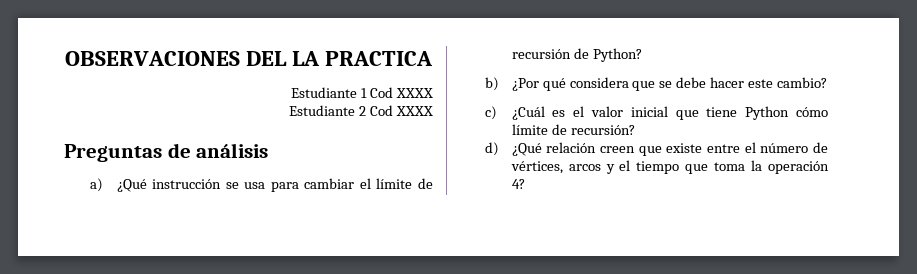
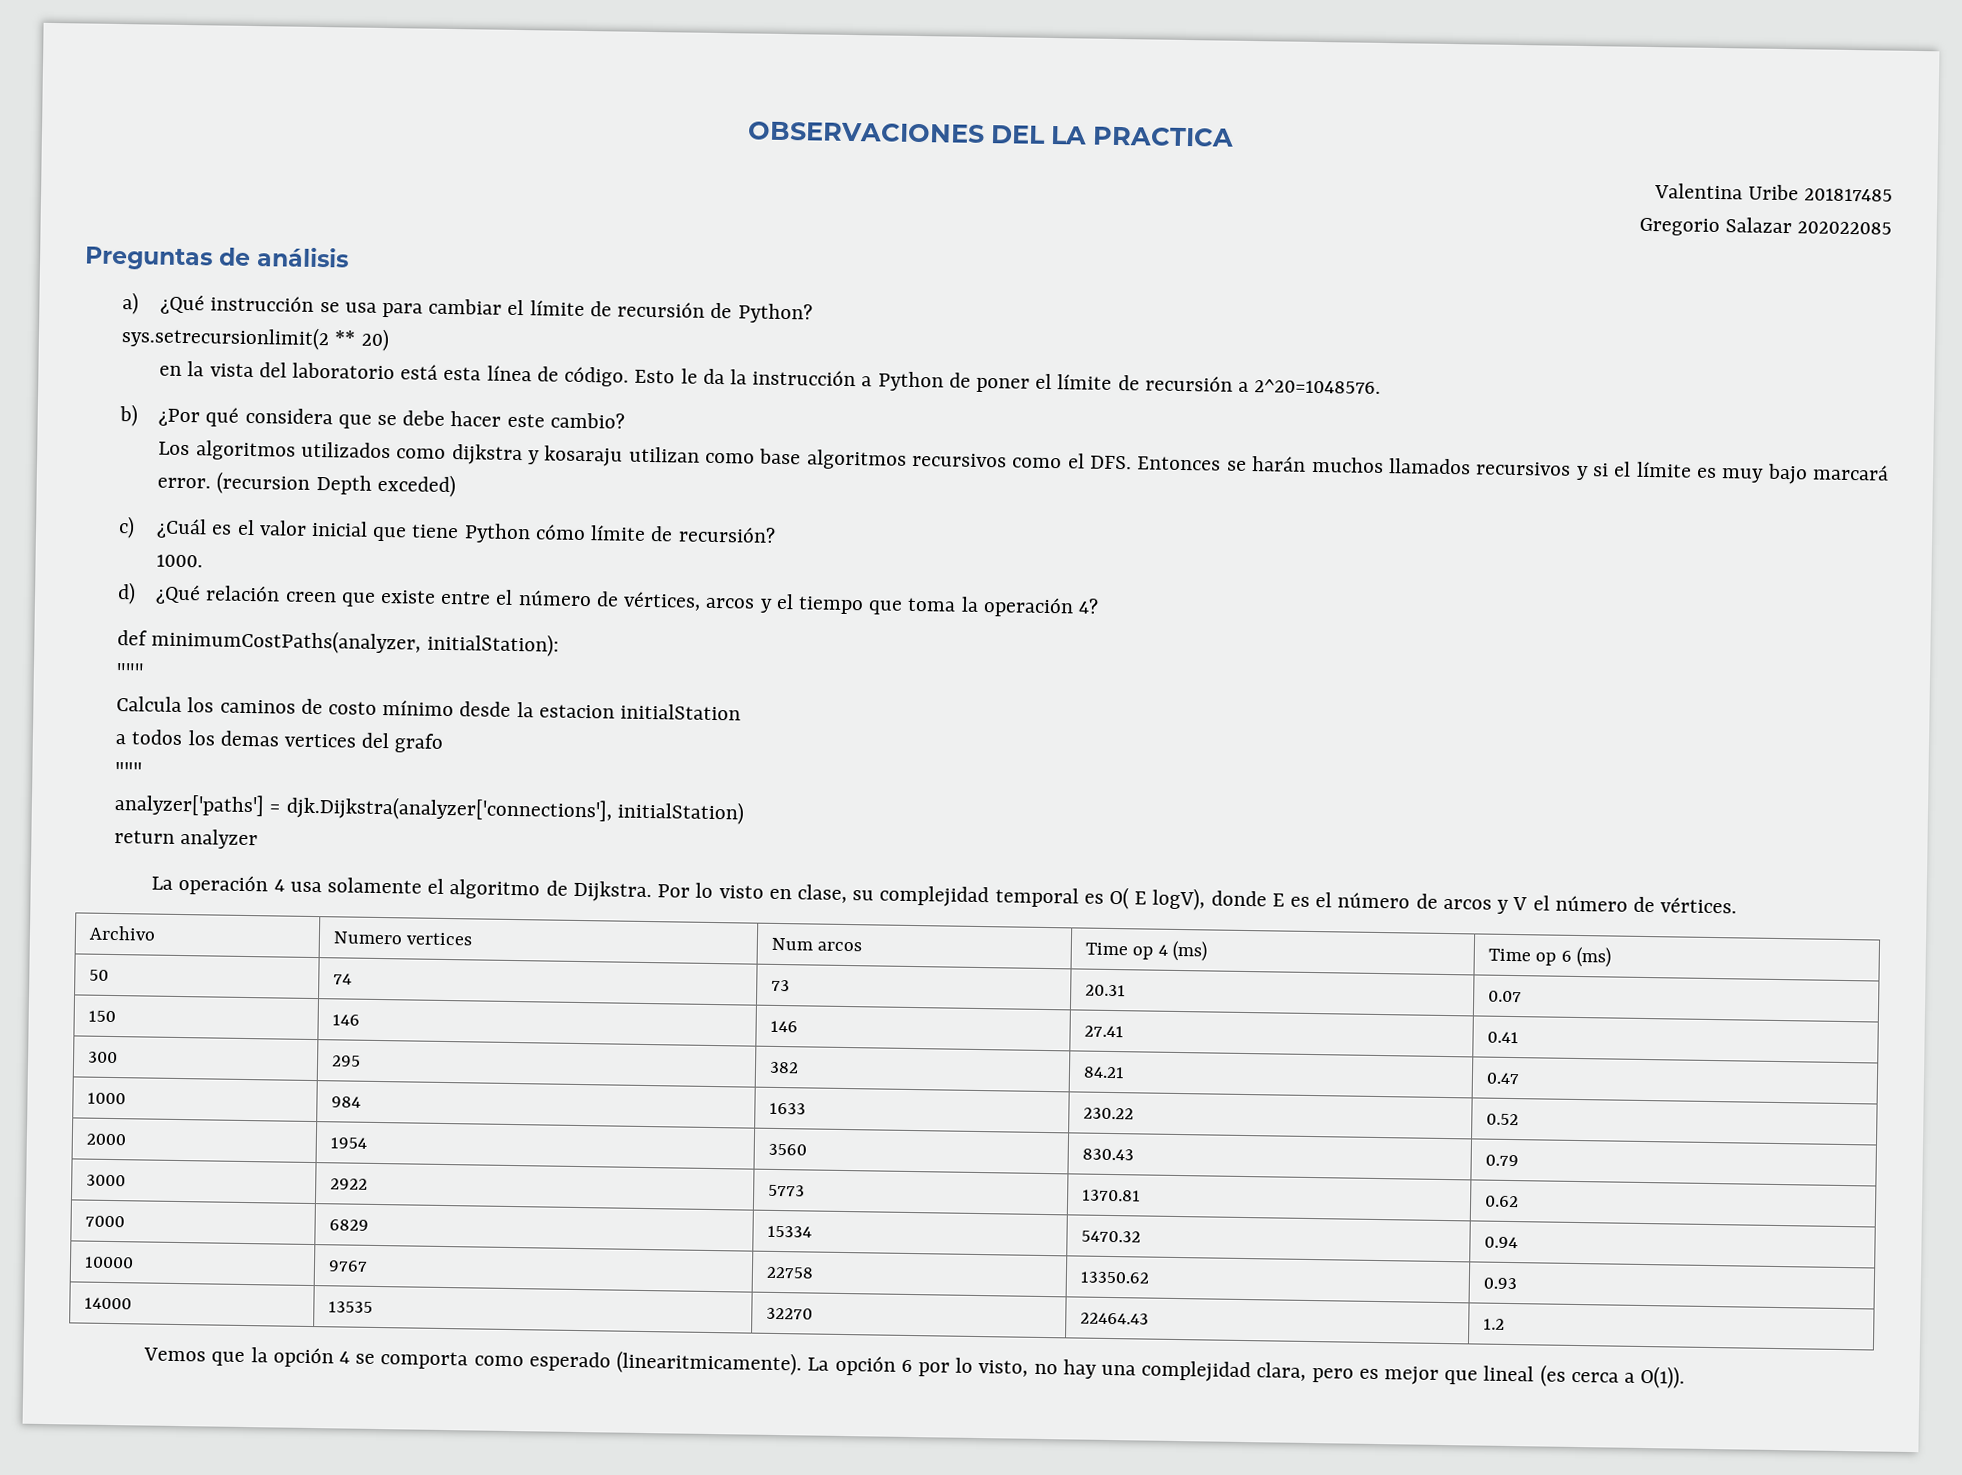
- Estudiante 1 Cod XXXX
- Estudiante 2 Cod XXXX
+ Valentina Uribe 201817485
+ Gregorio Salazar 202022085
+ sys.setrecursionlimit(2 ** 20)
+ en la vista del laboratorio está esta línea de código. Esto le da la instrucción a Python de poner el límite de recursión a 2^20=1048576.
+ Los algoritmos utilizados como dijkstra y kosaraju utilizan como base algoritmos recursivos como el DFS. Entonces se harán muchos llamados recursivos y si el límite es muy bajo marcará error. (recursion Depth exceded)
+ 1000.
+ def minimumCostPaths(analyzer, initialStation):
+ """
+ Calcula los caminos de costo mínimo desde la estacion initialStation
+ a todos los demas vertices del grafo
+ """
+ analyzer['paths'] = djk.Dijkstra(analyzer['connections'], initialStation)
+ return analyzer
+ La operación 4 usa solamente el algoritmo de Dijkstra. Por lo visto en clase, su complejidad temporal es O( E logV), donde E es el número de arcos y V el número de vértices.
+ Archivo | Numero vertices | Num arcos | Time op 4 (ms) | Time op 6 (ms)
+ 50 | 74 | 73 | 20.31 | 0.07
+ 150 | 146 | 146 | 27.41 | 0.41
+ 300 | 295 | 382 | 84.21 | 0.47
+ 1000 | 984 | 1633 | 230.22 | 0.52
+ 2000 | 1954 | 3560 | 830.43 | 0.79
+ 3000 | 2922 | 5773 | 1370.81 | 0.62
+ 7000 | 6829 | 15334 | 5470.32 | 0.94
+ 10000 | 9767 | 22758 | 13350.62 | 0.93
+ 14000 | 13535 | 32270 | 22464.43 | 1.2
+ Vemos que la opción 4 se comporta como esperado (linearitmicamente). La opción 6 por lo visto, no hay una complejidad clara, pero es mejor que lineal (es cerca a O(1)).

